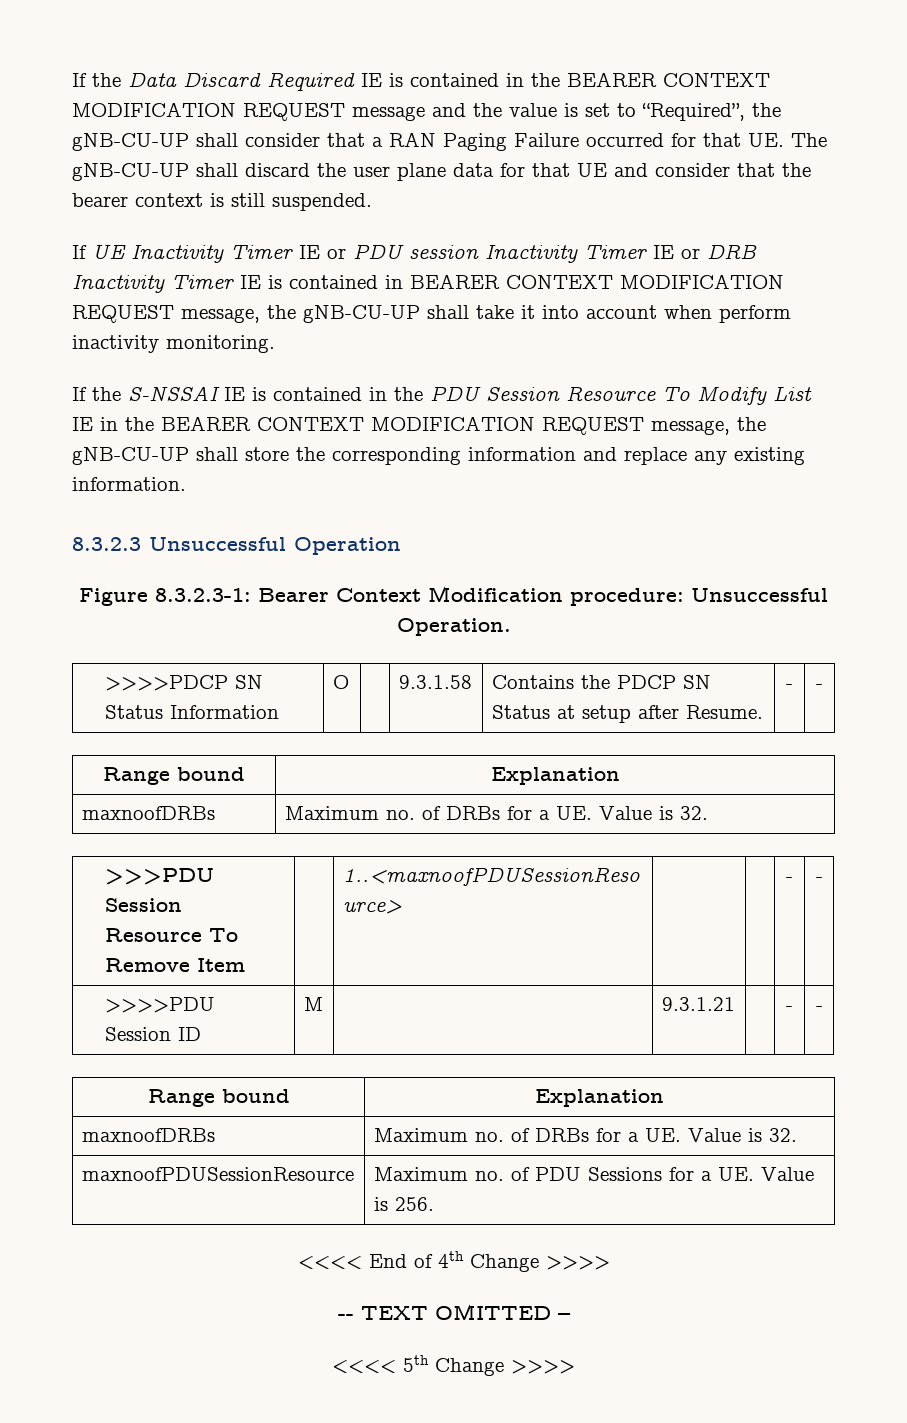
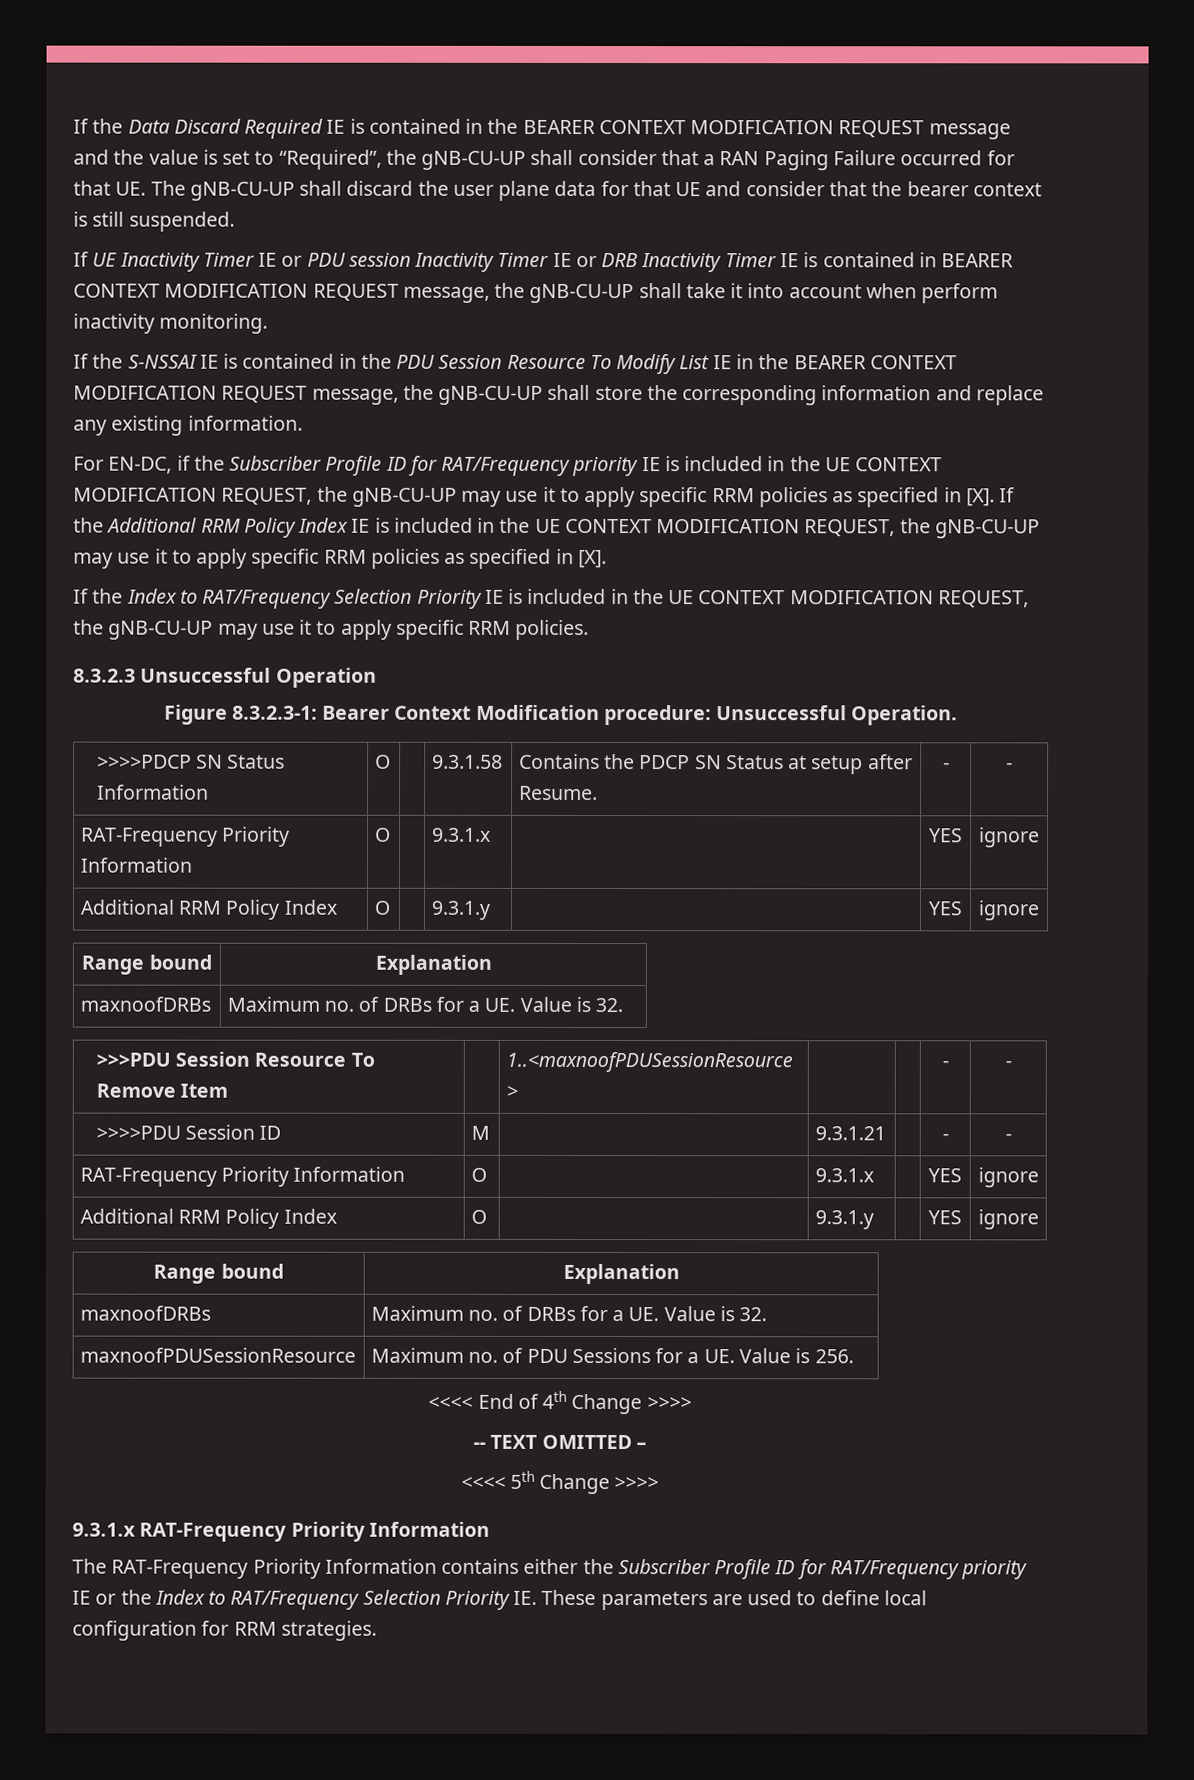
+ For EN-DC, if the Subscriber Profile ID for RAT/Frequency priority IE is included in the UE CONTEXT MODIFICATION REQUEST, the gNB-CU-UP may use it to apply specific RRM policies as specified in [X]. If the Additional RRM Policy Index IE is included in the UE CONTEXT MODIFICATION REQUEST, the gNB-CU-UP may use it to apply specific RRM policies as specified in [X].
+ If the Index to RAT/Frequency Selection Priority IE is included in the UE CONTEXT MODIFICATION REQUEST, the gNB-CU-UP may use it to apply specific RRM policies.
  >>>>PDCP SN Status Information | O | | 9.3.1.58 | Contains the PDCP SN Status at setup after Resume. | - | -
+ RAT-Frequency Priority Information | O | | 9.3.1.x | | YES | ignore
+ Additional RRM Policy Index | O | | 9.3.1.y | | YES | ignore
  >>>>PDU Session ID | M | | 9.3.1.21 | | - | -
+ RAT-Frequency Priority Information | O | | 9.3.1.x | | YES | ignore
+ Additional RRM Policy Index | O | | 9.3.1.y | | YES | ignore
+ 9.3.1.x RAT-Frequency Priority Information
+ The RAT-Frequency Priority Information contains either the Subscriber Profile ID for RAT/Frequency priority IE or the Index to RAT/Frequency Selection Priority IE. These parameters are used to define local configuration for RRM strategies.

